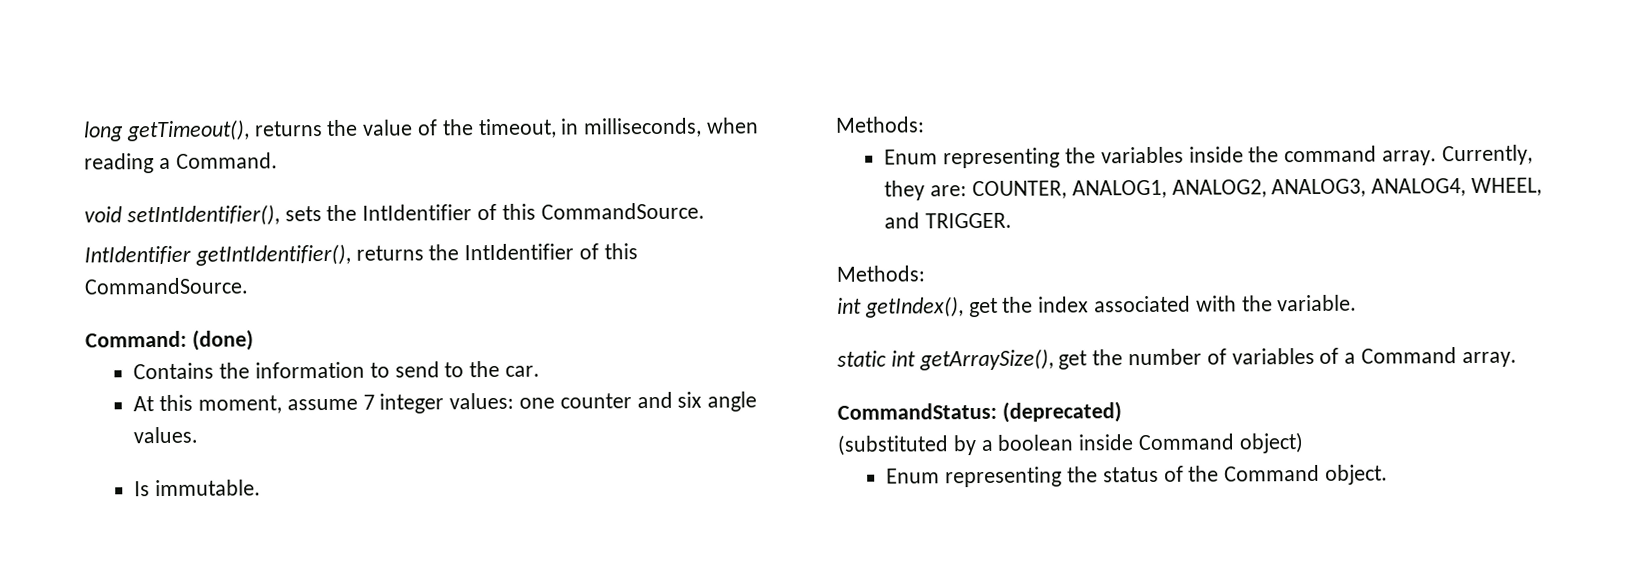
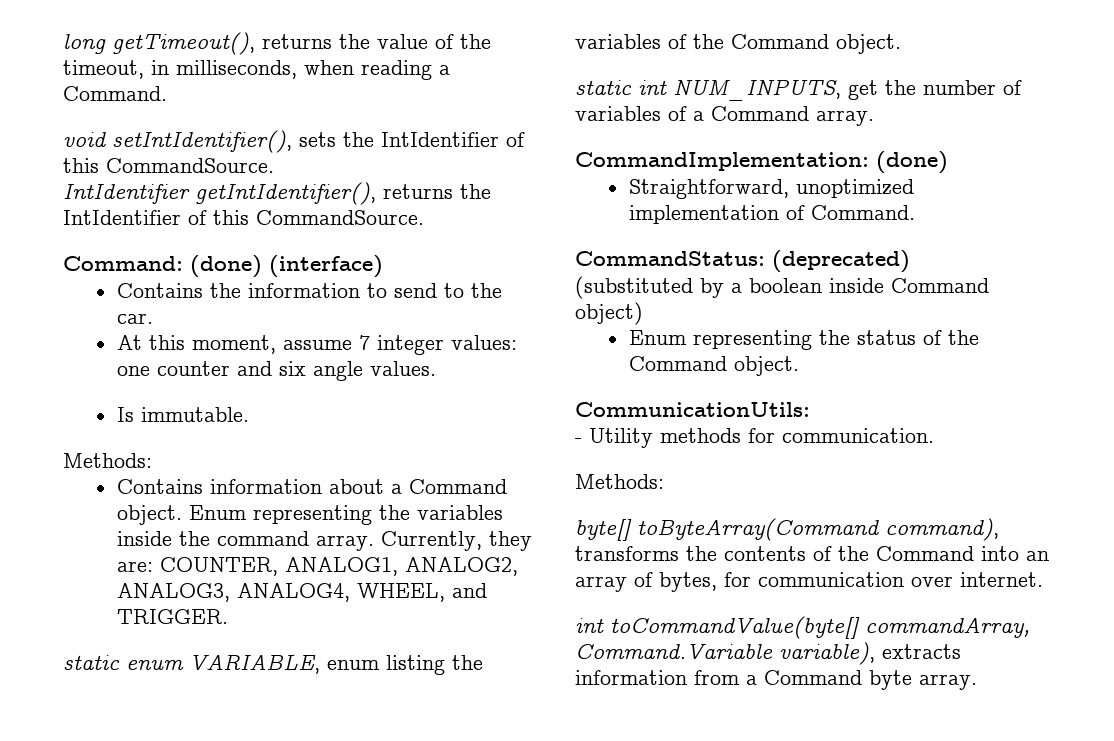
- Command: (done)
+ Command: (done) (interface)
+ Contains information about a Command object.
  Currently, they are: COUNTER, ANALOG1, ANALOG2, ANALOG3, ANALOG4, WHEEL, and TRIGGER.
- Methods:
- int getIndex(), get the index associated with the variable.
+ static enum VARIABLE, enum listing the variables of the Command object.
- static int getArraySize(), get the number of variables of a Command array.
+ static int NUM_INPUTS, get the number of variables of a Command array.
+ CommandImplementation: (done)
+ Straightforward, unoptimized implementation of Command.
+ CommunicationUtils:
+ - Utility methods for communication.
+ Methods:
+ byte[] toByteArray(Command command), transforms the contents of the Command into an array of bytes, for communication over internet.
+ int toCommandValue(byte[] commandArray, Command.Variable variable), extracts information from a Command byte array.

